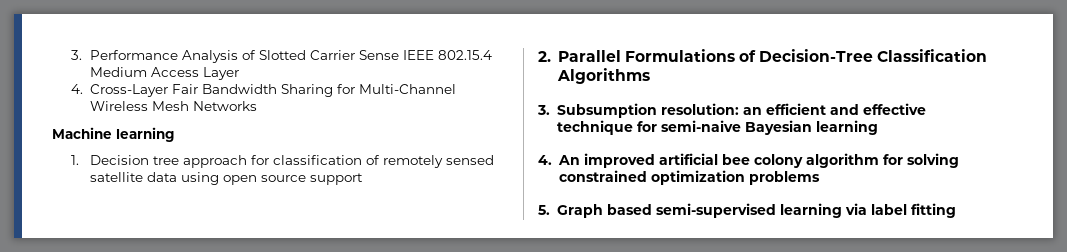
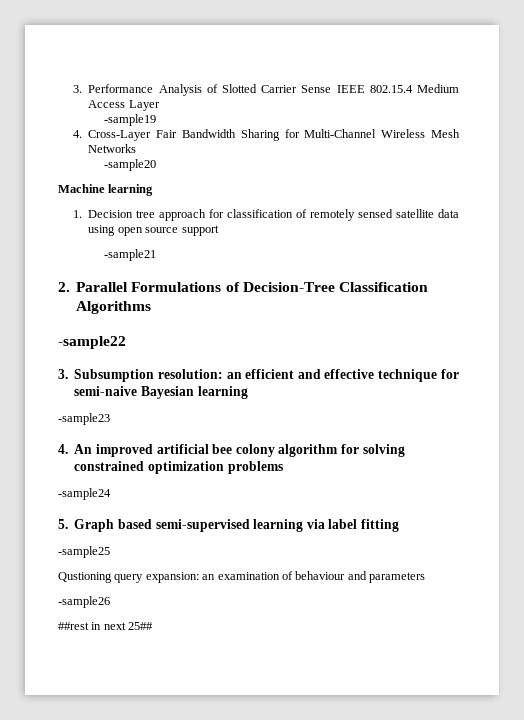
+ -sample19
+ -sample20
+ -sample21
+ -sample22
+ -sample23
+ -sample24
+ -sample25
+ Qustioning query expansion: an examination of behaviour and parameters
+ -sample26
+ ##rest in next 25##

